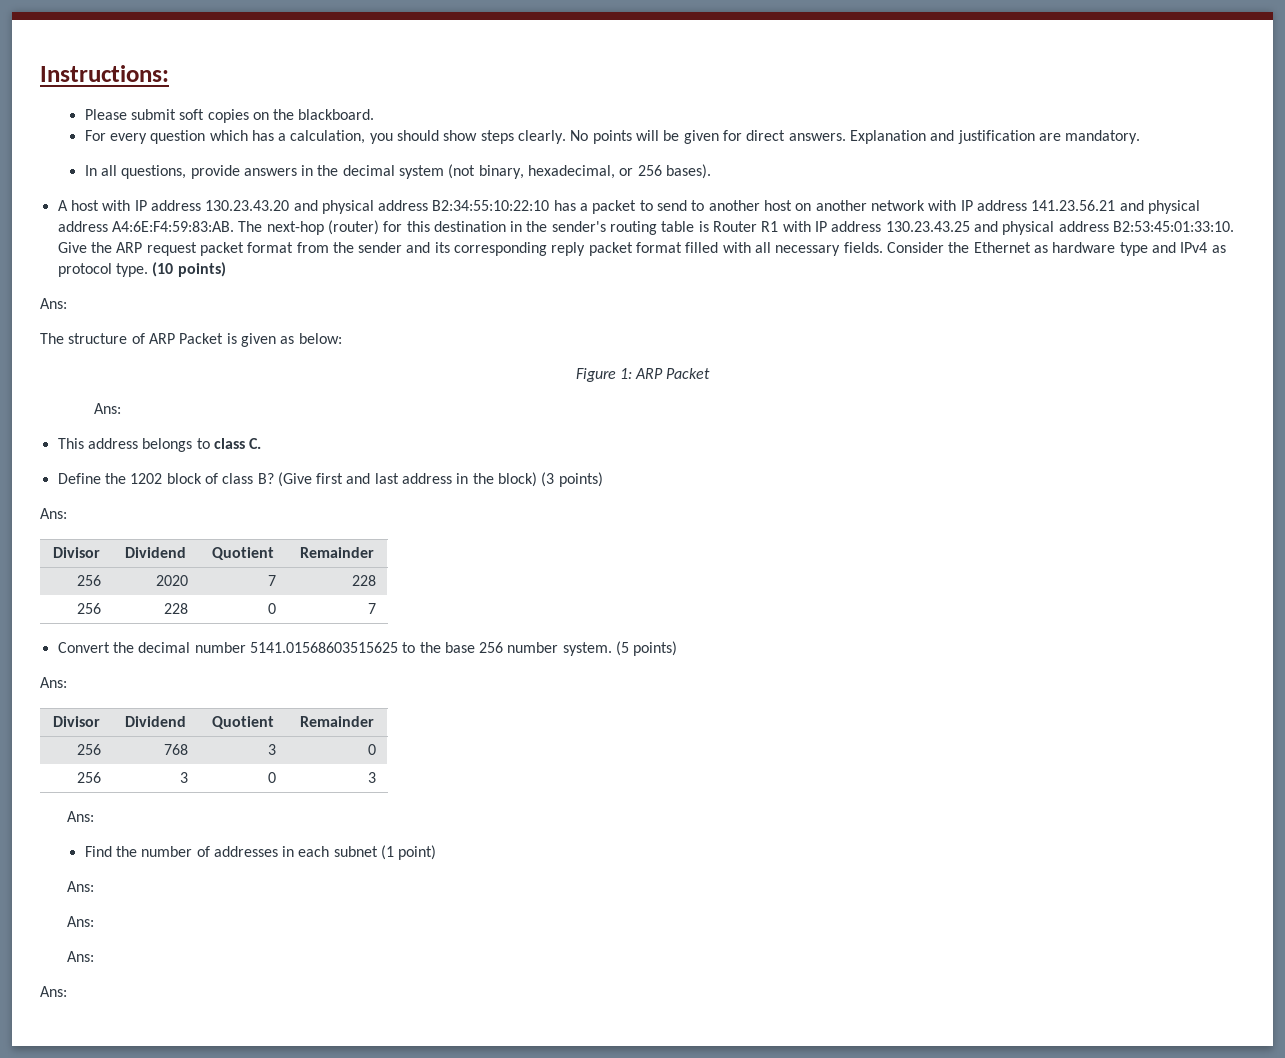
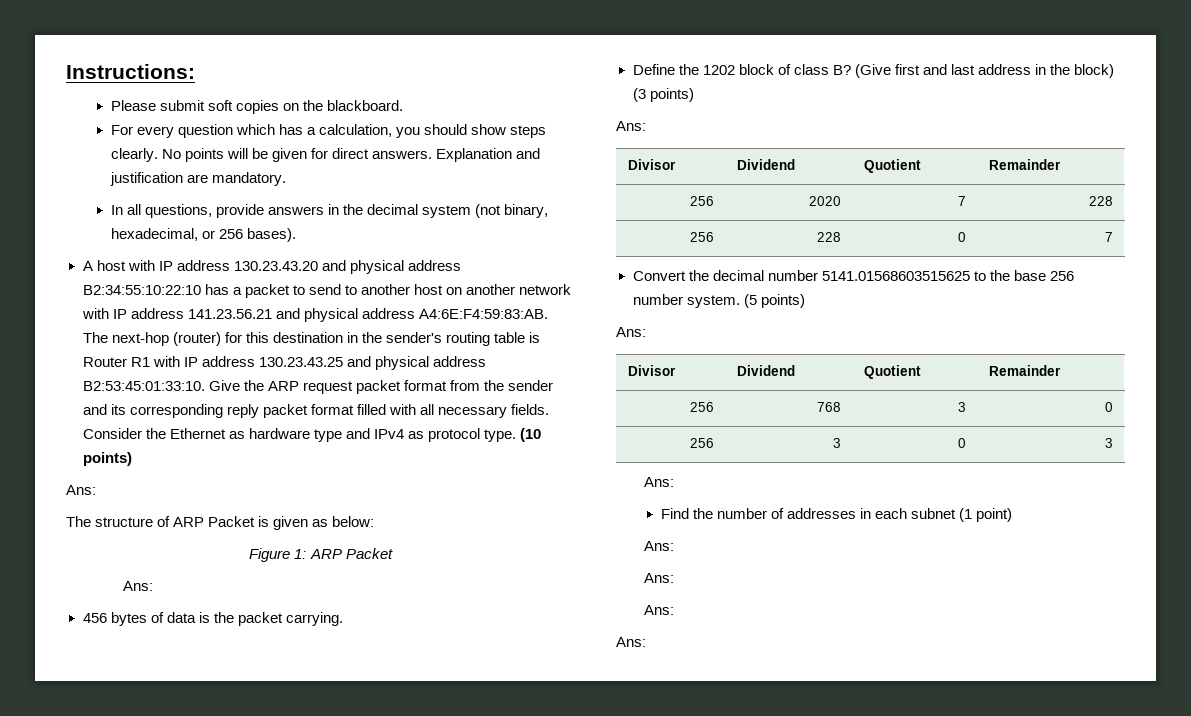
- This address belongs to class C.
+ 456 bytes of data is the packet carrying.

